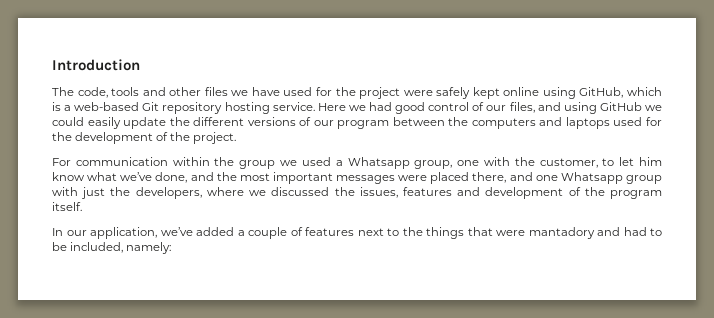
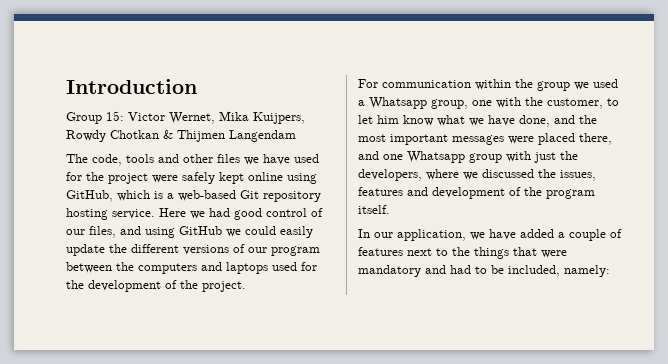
+ Group 15: Victor Wernet, Mika Kuijpers, Rowdy Chotkan & Thijmen Langendam
- For communication within the group we used a Whatsapp group, one with the customer, to let him know what we’ve done, and the most important messages were placed there, and one Whatsapp group with just the developers, where we discussed the issues, features and development of the program itself.
+ For communication within the group we used a Whatsapp group, one with the customer, to let him know what we have done, and the most important messages were placed there, and one Whatsapp group with just the developers, where we discussed the issues, features and development of the program itself.
- In our application, we’ve added a couple of features next to the things that were mantadory and had to be included, namely:
+ In our application, we have added a couple of features next to the things that were mandatory and had to be included, namely:

